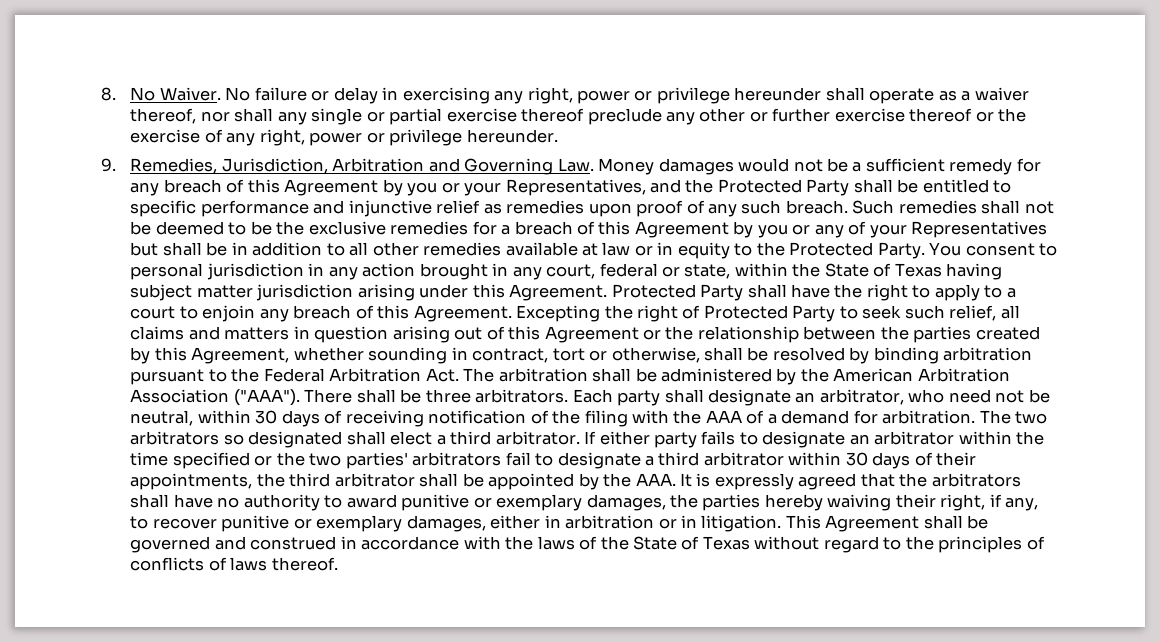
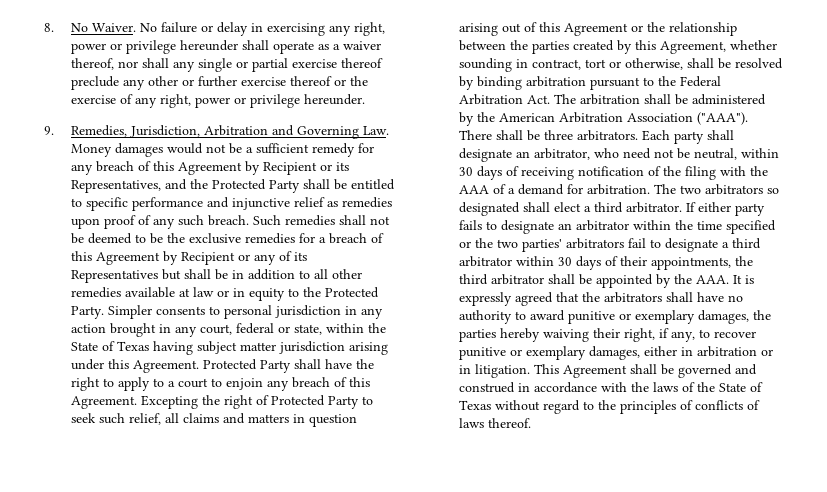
- 9. Remedies, Jurisdiction, Arbitration and Governing Law. Money damages would not be a sufficient remedy for any breach of this Agreement by you or your Representatives, and the Protected Party shall be entitled to specific performance and injunctive relief as remedies upon proof of any such breach.
+ 9. Remedies, Jurisdiction, Arbitration and Governing Law. Money damages would not be a sufficient remedy for any breach of this Agreement by Recipient or its Representatives, and the Protected Party shall be entitled to specific performance and injunctive relief as remedies upon proof of any such breach.
- Such remedies shall not be deemed to be the exclusive remedies for a breach of this Agreement by you or any of your Representatives but shall be in addition to all other remedies available at law or in equity to the Protected Party.
+ Such remedies shall not be deemed to be the exclusive remedies for a breach of this Agreement by Recipient or any of its Representatives but shall be in addition to all other remedies available at law or in equity to the Protected Party.
- You consent to personal jurisdiction in any action brought in any court, federal or state, within the State of Texas having subject matter jurisdiction arising under this Agreement.
+ Simpler consents to personal jurisdiction in any action brought in any court, federal or state, within the State of Texas having subject matter jurisdiction arising under this Agreement.

